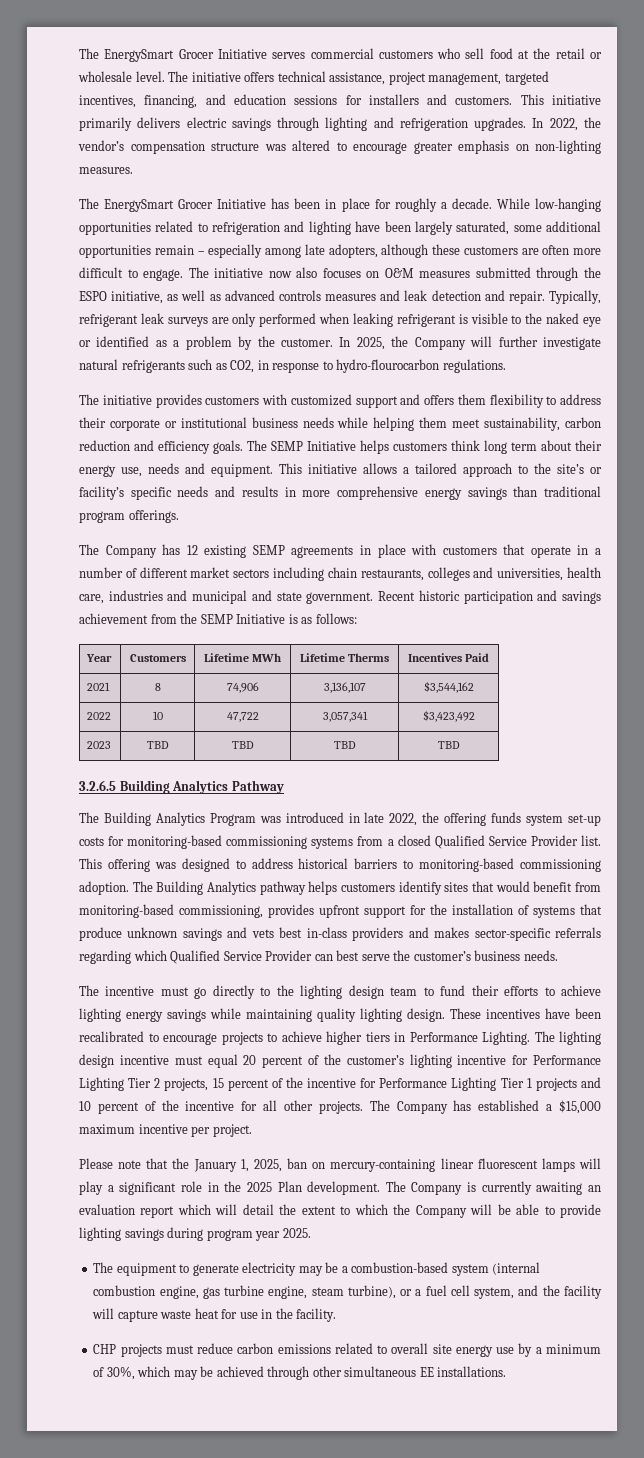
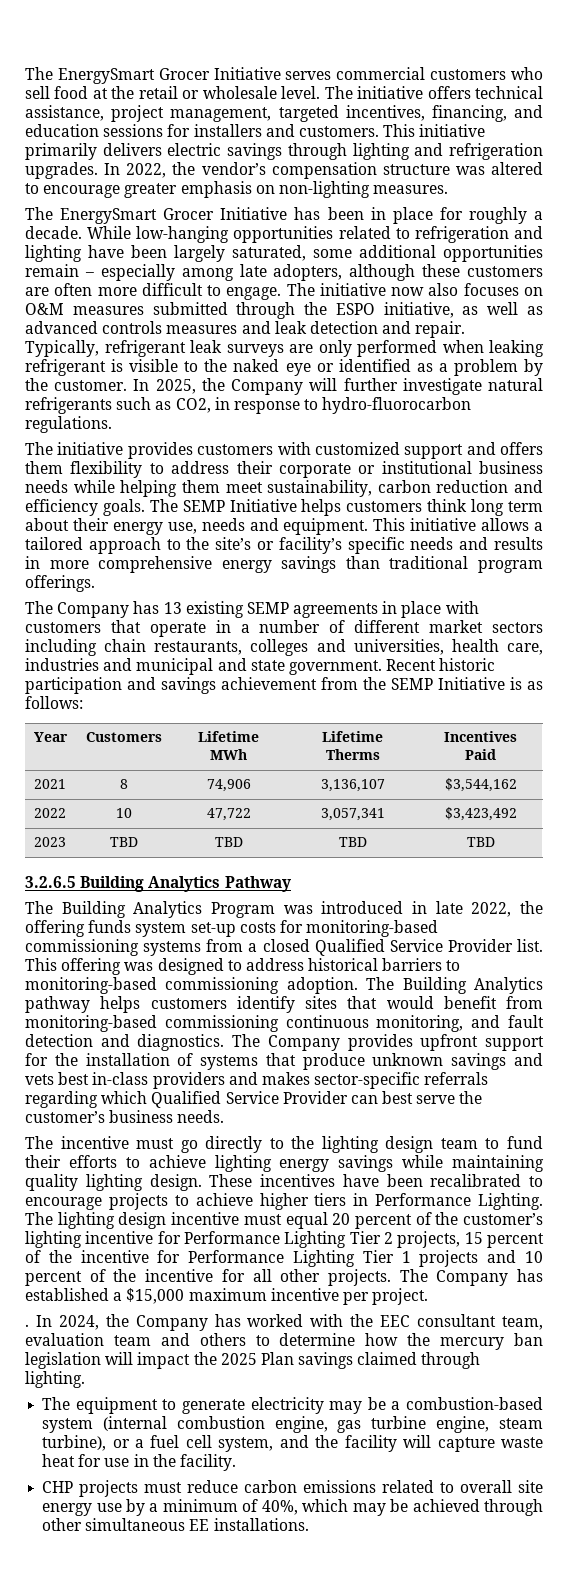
- In 2025, the Company will further investigate natural refrigerants such as CO2, in response to hydro-flourocarbon regulations.
+ In 2025, the Company will further investigate natural refrigerants such as CO2, in response to hydro-fluorocarbon regulations.
- The Company has 12 existing SEMP agreements in place with customers that operate in a number of different market sectors including chain restaurants, colleges and universities, health care, industries and municipal and state government.
+ The Company has 13 existing SEMP agreements in place with customers that operate in a number of different market sectors including chain restaurants, colleges and universities, health care, industries and municipal and state government.
- The Building Analytics pathway helps customers identify sites that would benefit from monitoring-based commissioning, provides upfront support for the installation of systems that produce unknown savings and vets best in-class providers and makes sector-specific referrals regarding which Qualified Service Provider can best serve the customer’s business needs.
+ The Building Analytics pathway helps customers identify sites that would benefit from monitoring-based commissioning continuous monitoring, and fault detection and diagnostics. The Company provides upfront support for the installation of systems that produce unknown savings and vets best in-class providers and makes sector-specific referrals regarding which Qualified Service Provider can best serve the customer’s business needs.
- Please note that the January 1, 2025, ban on mercury-containing linear fluorescent lamps will play a significant role in the 2025 Plan development. The Company is currently awaiting an evaluation report which will detail the extent to which the Company will be able to provide lighting savings during program year 2025.
+ . In 2024, the Company has worked with the EEC consultant team, evaluation team and others to determine how the mercury ban legislation will impact the 2025 Plan savings claimed through lighting.
- CHP projects must reduce carbon emissions related to overall site energy use by a minimum of 30%, which may be achieved through other simultaneous EE installations.
+ CHP projects must reduce carbon emissions related to overall site energy use by a minimum of 40%, which may be achieved through other simultaneous EE installations.

